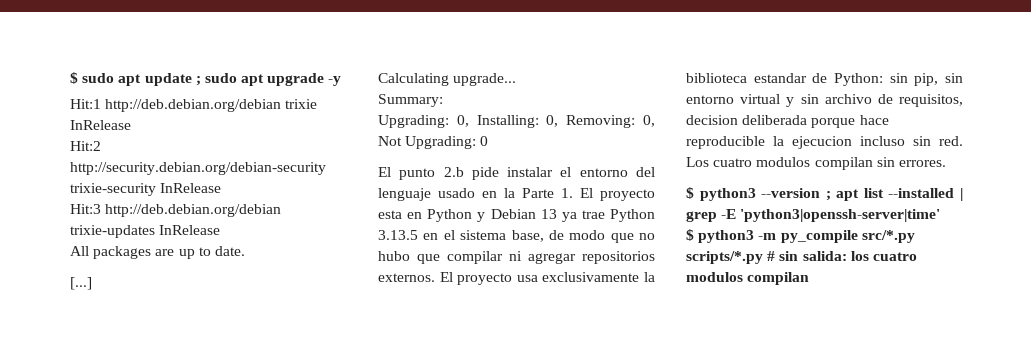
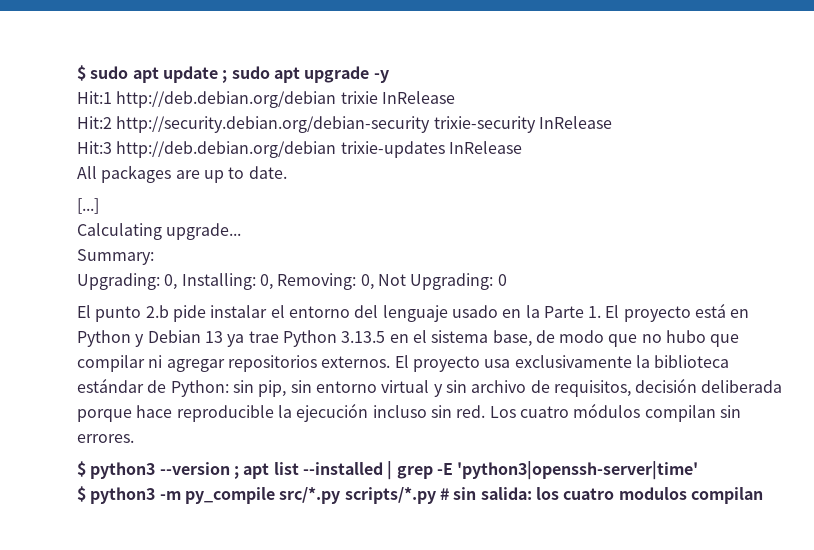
- El punto 2.b pide instalar el entorno del lenguaje usado en la Parte 1. El proyecto esta en Python y Debian 13 ya trae Python 3.13.5 en el sistema base, de modo que no hubo que compilar ni agregar repositorios externos.
+ El punto 2.b pide instalar el entorno del lenguaje usado en la Parte 1. El proyecto está en Python y Debian 13 ya trae Python 3.13.5 en el sistema base, de modo que no hubo que compilar ni agregar repositorios externos.
- El proyecto usa exclusivamente la biblioteca estandar de Python: sin pip, sin entorno virtual y sin archivo de requisitos, decision deliberada porque hace reproducible la ejecucion incluso sin red.
+ El proyecto usa exclusivamente la biblioteca estándar de Python: sin pip, sin entorno virtual y sin archivo de requisitos, decisión deliberada porque hace reproducible la ejecución incluso sin red.
- Los cuatro modulos compilan sin errores.
+ Los cuatro módulos compilan sin errores.

